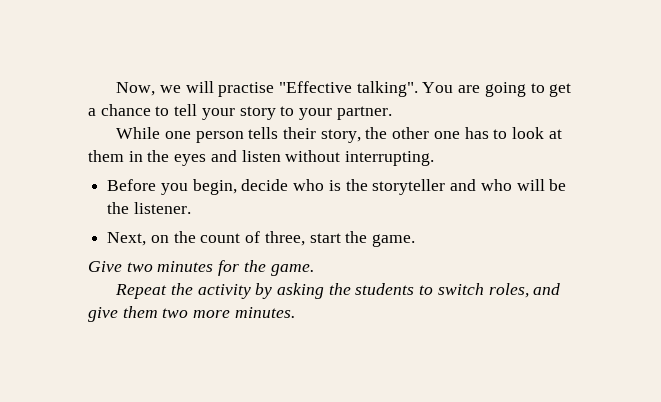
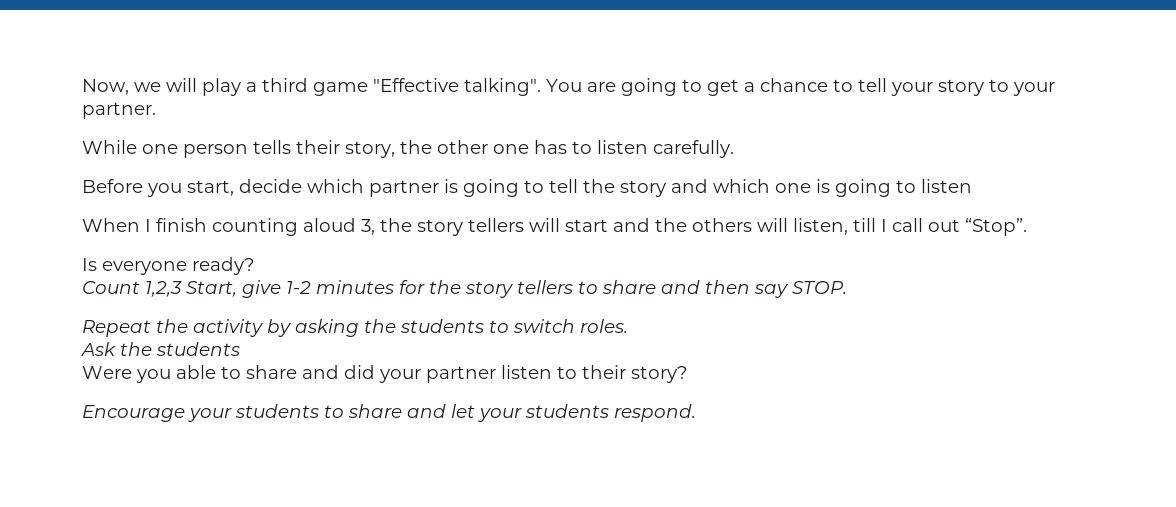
- Now, we will practise "Effective talking".
+ Now, we will play a third game "Effective talking".
- While one person tells their story, the other one has to look at them in the eyes and listen without interrupting.
- Before you begin, decide who is the storyteller and who will be the listener.
- Next, on the count of three, start the game.
- Give two minutes for the game.
+ While one person tells their story, the other one has to listen carefully.
+ Before you start, decide which partner is going to tell the story and which one is going to listen
+ When I finish counting aloud 3, the story tellers will start and the others will listen, till I call out “Stop”.
+ Is everyone ready?
+ Count 1,2,3 Start, give 1-2 minutes for the story tellers to share and then say STOP.
- Repeat the activity by asking the students to switch roles, and give them two more minutes.
+ Repeat the activity by asking the students to switch roles.
+ Ask the students
+ Were you able to share and did your partner listen to their story?
+ Encourage your students to share and let your students respond.

